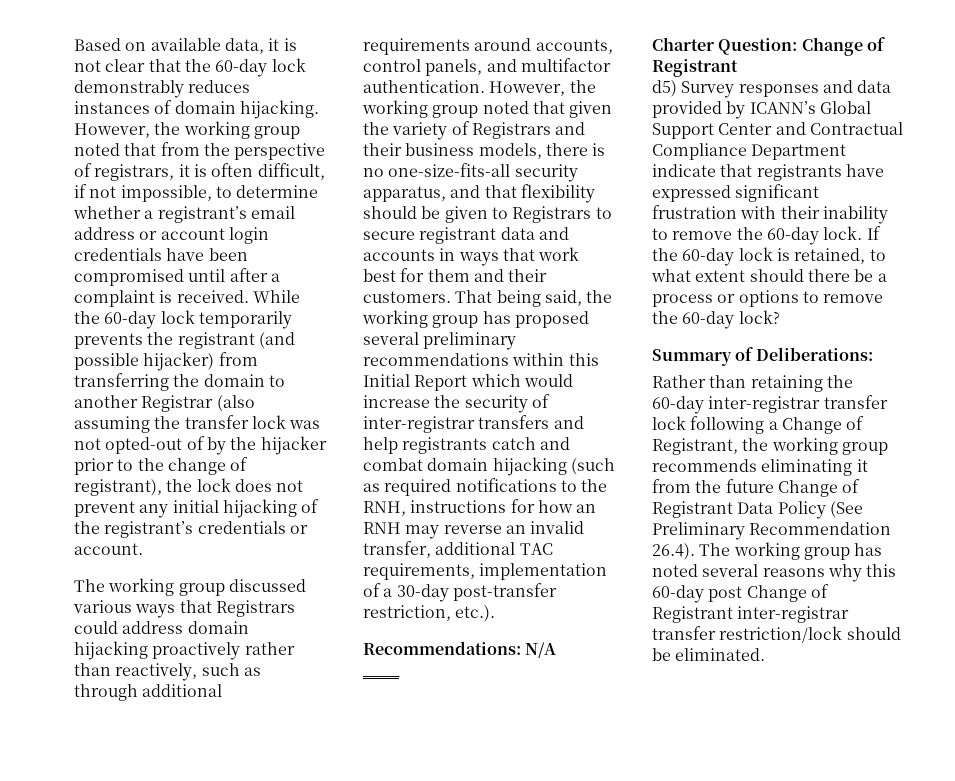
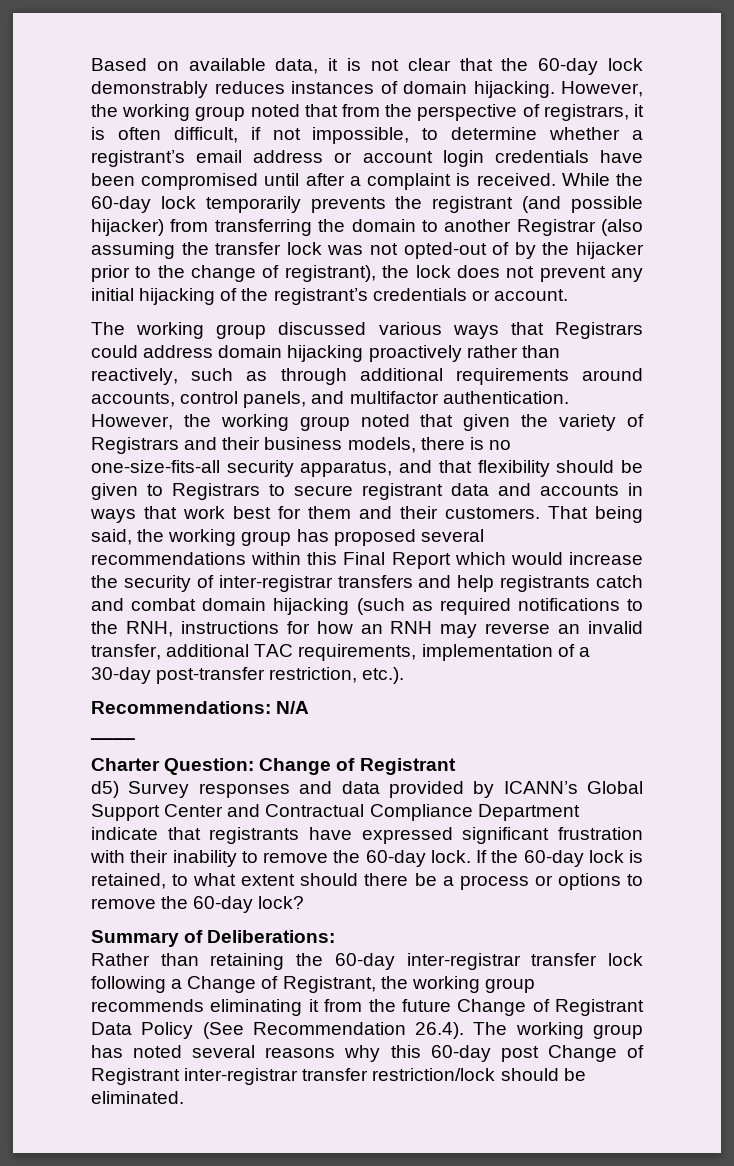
- That being said, the working group has proposed several preliminary recommendations within this Initial Report which would increase the security of inter-registrar transfers and help registrants catch and combat domain hijacking (such as required notifications to the RNH, instructions for how an RNH may reverse an invalid transfer, additional TAC requirements, implementation of a 30-day post-transfer restriction, etc.).
+ That being said, the working group has proposed several recommendations within this Final Report which would increase the security of inter-registrar transfers and help registrants catch and combat domain hijacking (such as required notifications to the RNH, instructions for how an RNH may reverse an invalid transfer, additional TAC requirements, implementation of a 30-day post-transfer restriction, etc.).
- Rather than retaining the 60-day inter-registrar transfer lock following a Change of Registrant, the working group recommends eliminating it from the future Change of Registrant Data Policy (See Preliminary Recommendation 26.4). The working group has noted several reasons why this 60-day post Change of Registrant inter-registrar transfer restriction/lock should be eliminated.
+ Rather than retaining the 60-day inter-registrar transfer lock following a Change of Registrant, the working group recommends eliminating it from the future Change of Registrant Data Policy (See Recommendation 26.4). The working group has noted several reasons why this 60-day post Change of Registrant inter-registrar transfer restriction/lock should be eliminated.

